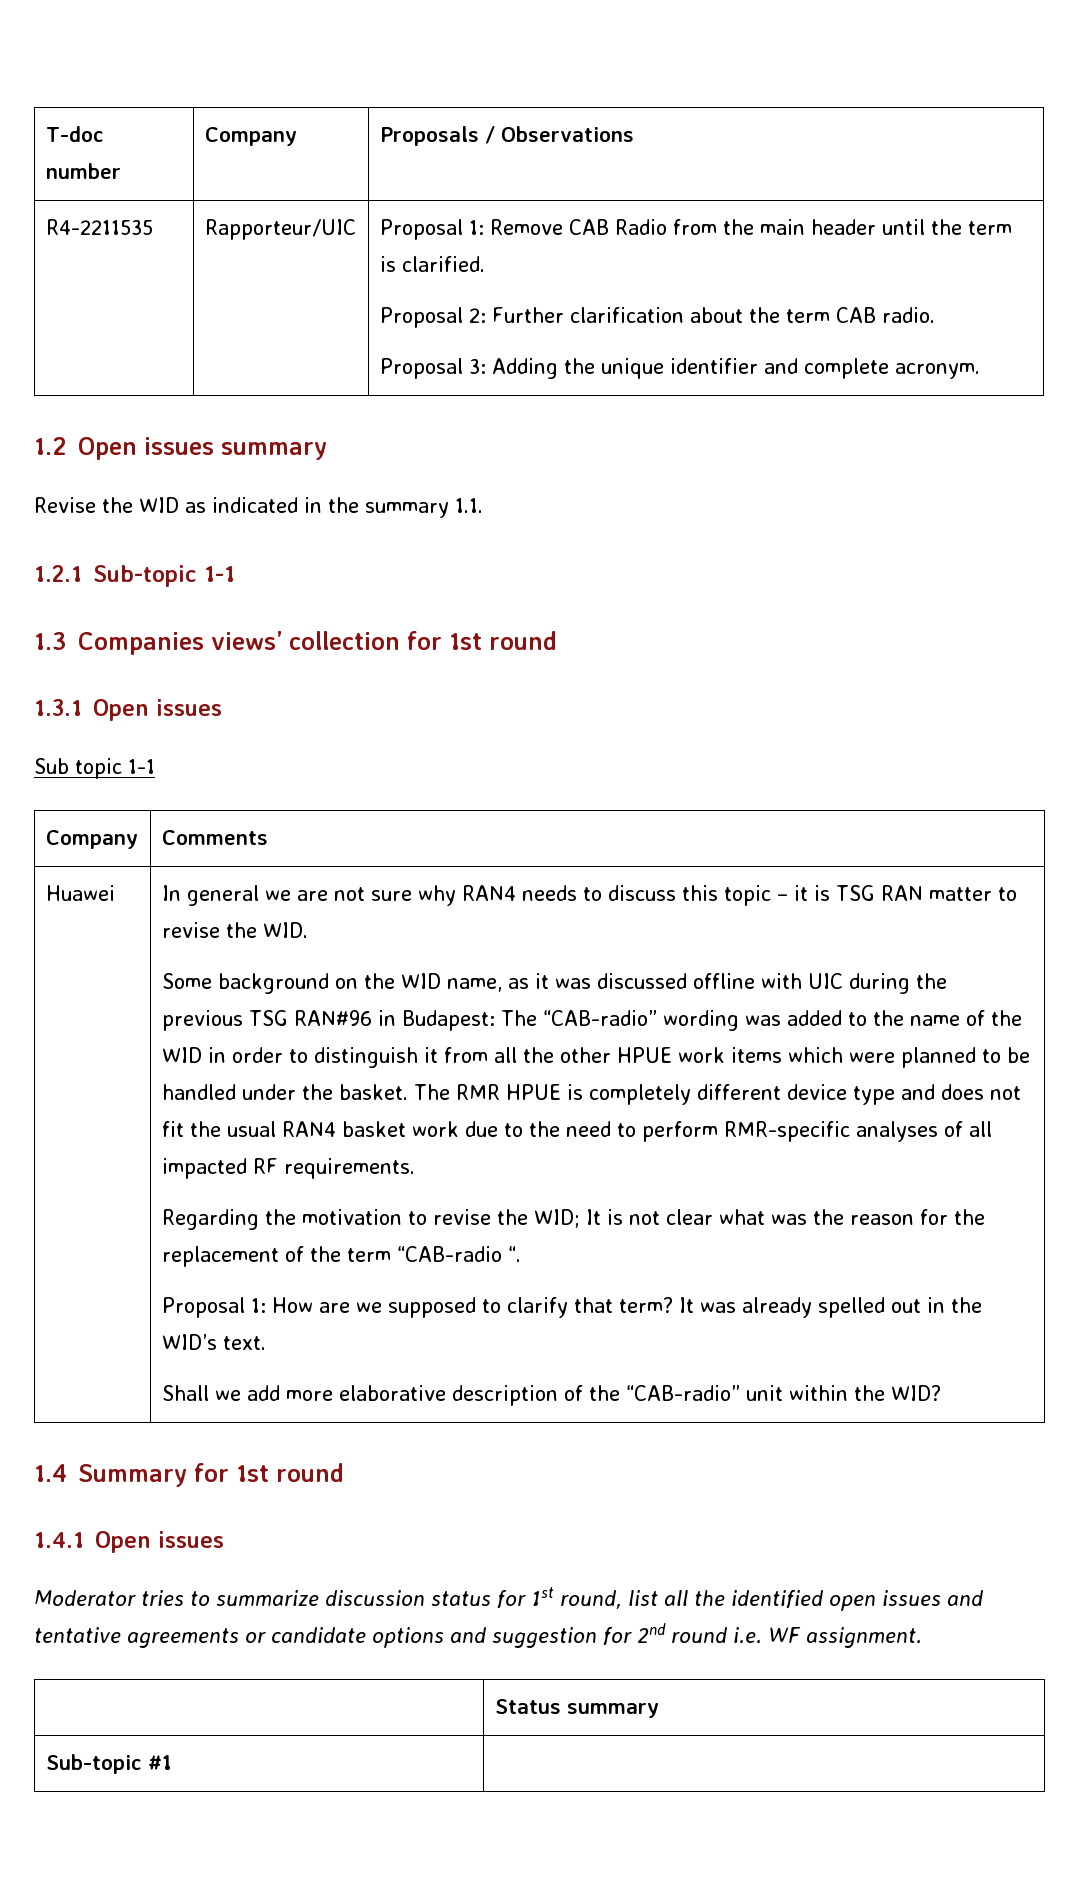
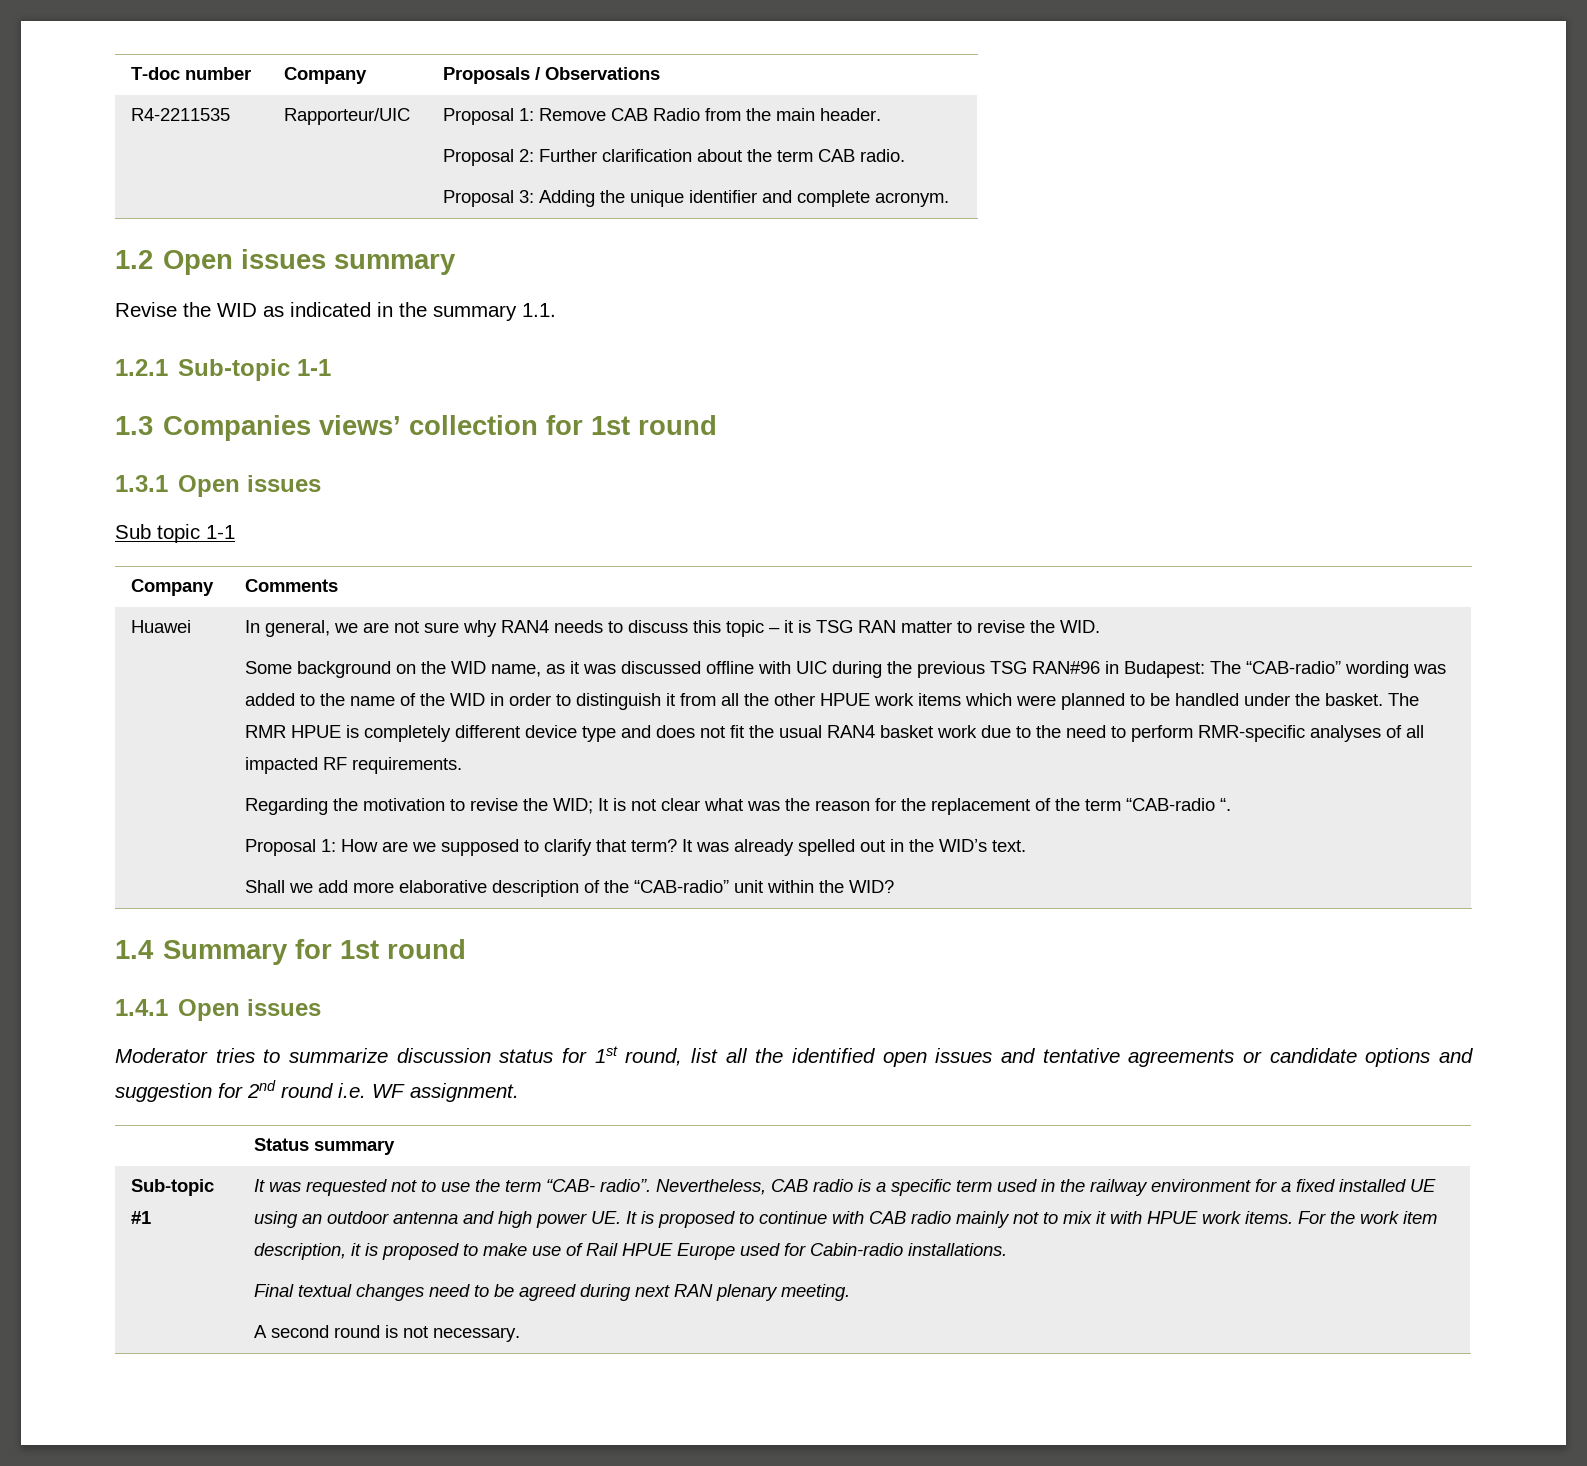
- R4-2211535 | Rapporteur/UIC | Proposal 1: Remove CAB Radio from the main header until the term is clarified.
+ R4-2211535 | Rapporteur/UIC | Proposal 1: Remove CAB Radio from the main header.
- In general we are not sure why RAN4 needs to discuss this topic – it is TSG RAN matter to revise the WID.
+ In general, we are not sure why RAN4 needs to discuss this topic – it is TSG RAN matter to revise the WID.
+ It was requested not to use the term “CAB- radio”. Nevertheless, CAB radio is a specific term used in the railway environment for a fixed installed UE using an outdoor antenna and high power UE. It is proposed to continue with CAB radio mainly not to mix it with HPUE work items. For the work item description, it is proposed to make use of Rail HPUE Europe used for Cabin-radio installations.
+ Final textual changes need to be agreed during next RAN plenary meeting.
+ A second round is not necessary.

